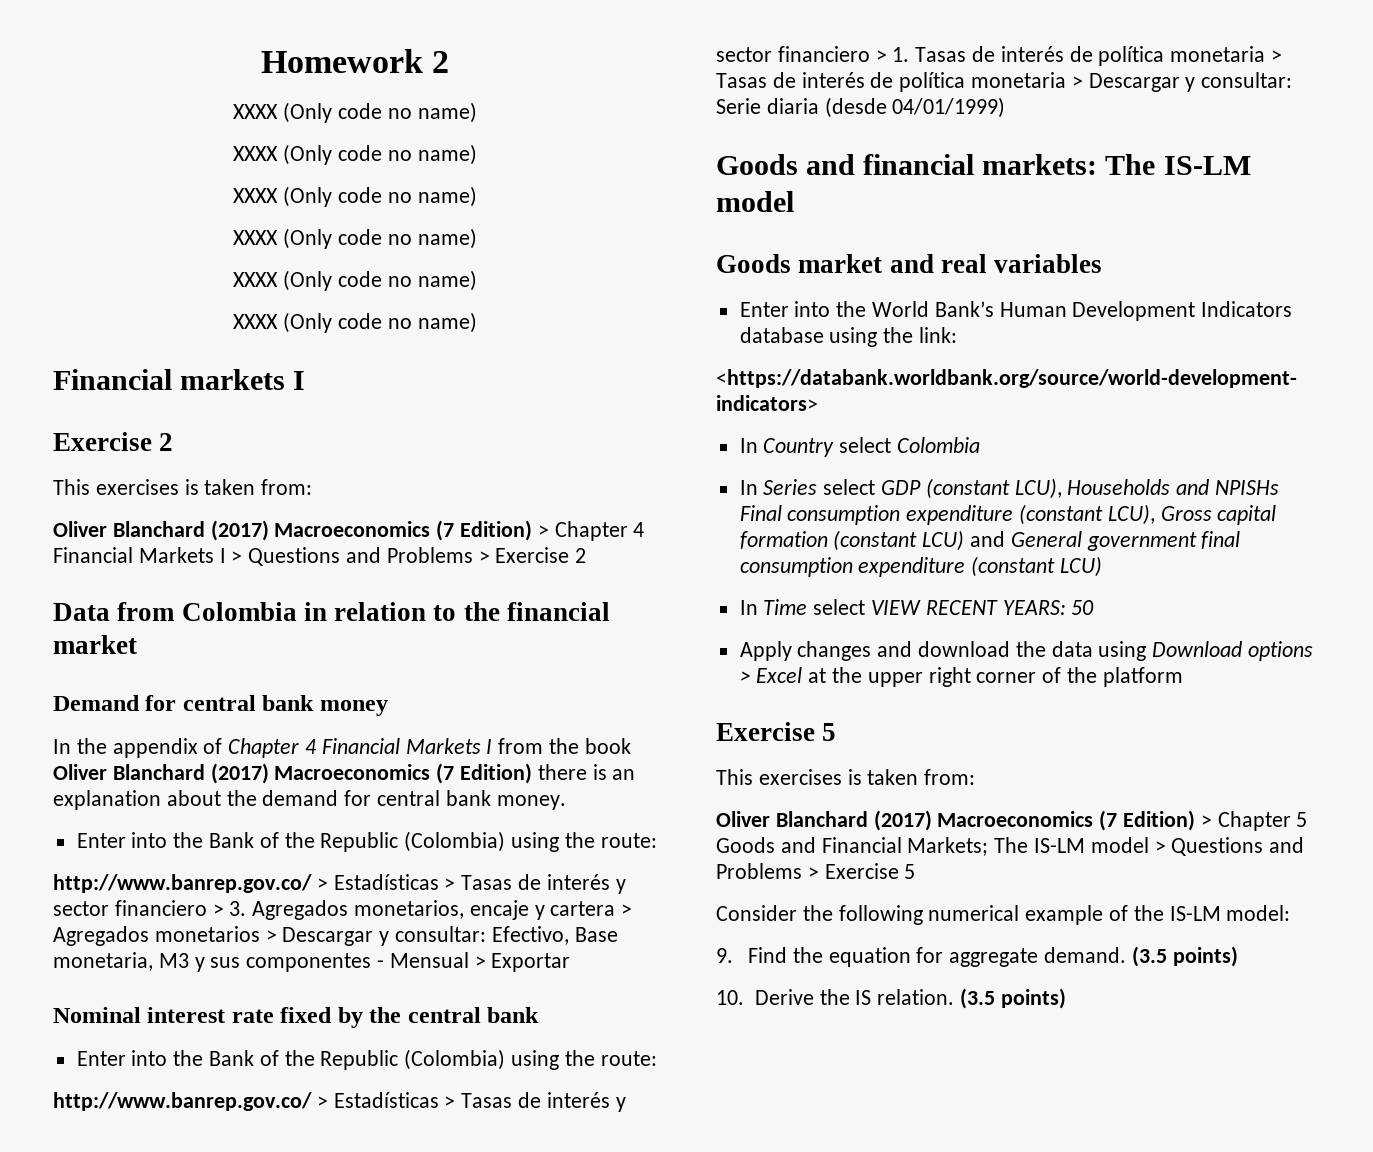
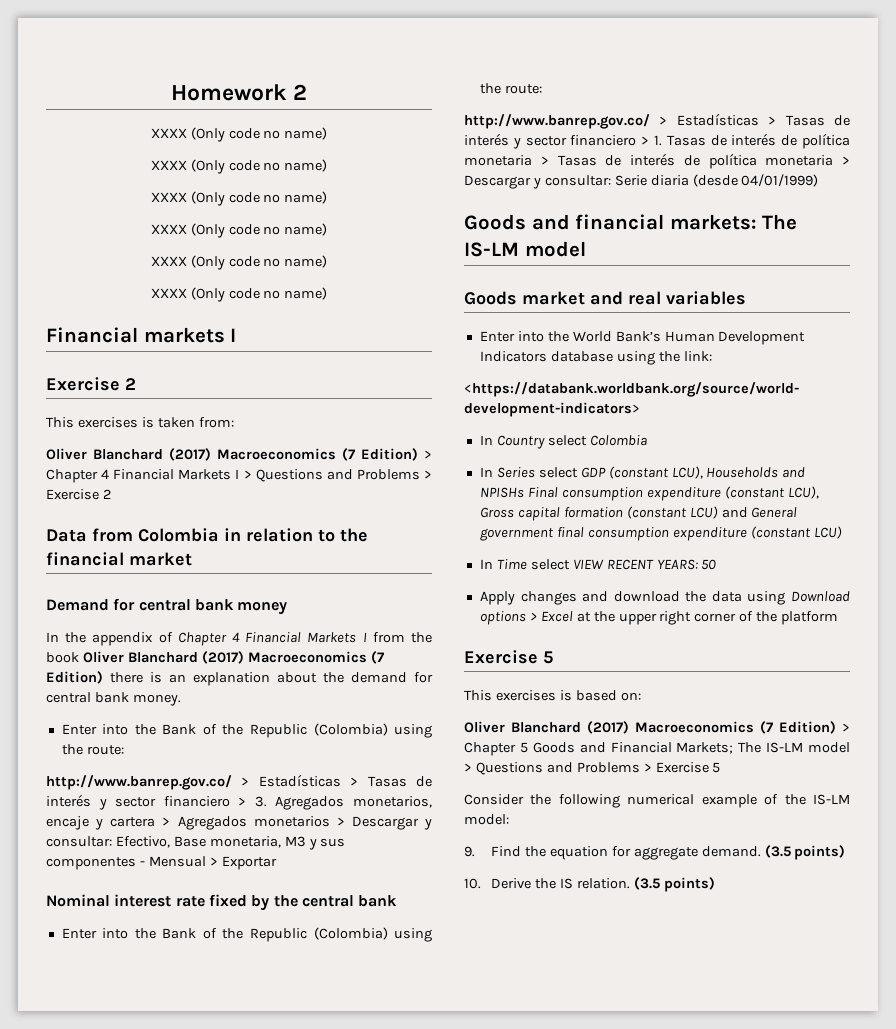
  Apply changes and download the data using Download options > Excel at the upper right corner of the platform
  Exercise 5
- This exercises is taken from:
+ This exercises is based on:

